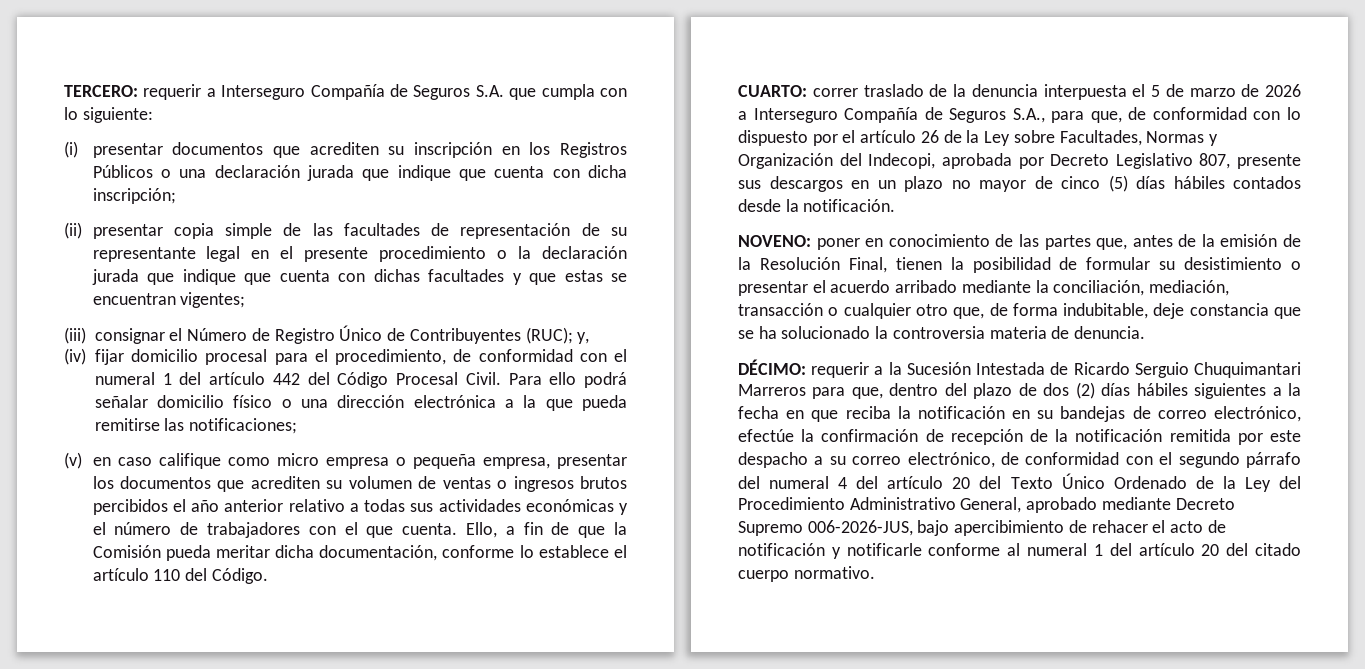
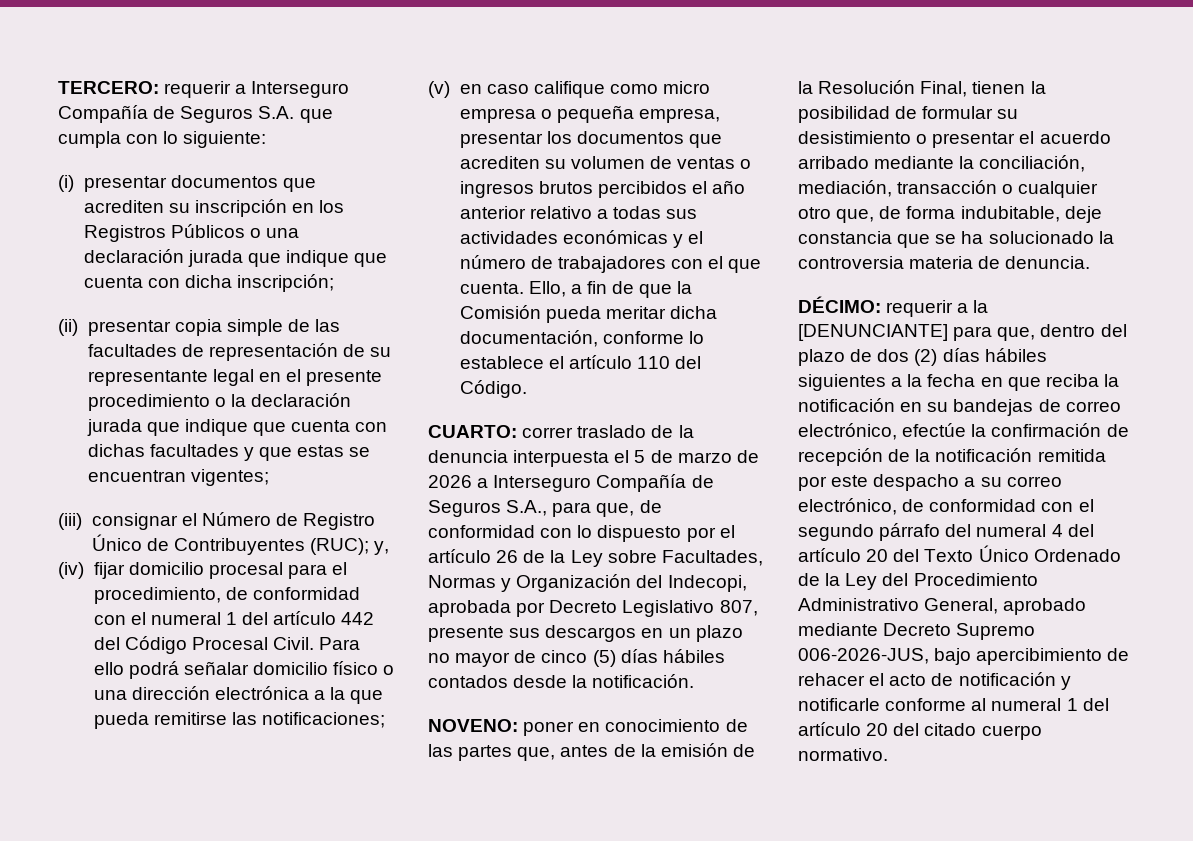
- requerir a la Sucesión Intestada de Ricardo Serguio Chuquimantari Marreros para que, dentro del plazo de dos (2) días hábiles siguientes a la fecha en que reciba la notificación en su bandejas de correo electrónico, efectúe la confirmación de recepción de la notificación remitida por este despacho a su correo electrónico, de conformidad con el segundo párrafo del numeral 4 del artículo 20 del Texto Único Ordenado de la Ley del Procedimiento Administrativo General, aprobado mediante Decreto Supremo 006-2026-JUS, bajo apercibimiento de rehacer el acto de notificación y notificarle conforme al numeral 1 del artículo 20 del citado cuerpo normativo.
+ requerir a la [DENUNCIANTE] para que, dentro del plazo de dos (2) días hábiles siguientes a la fecha en que reciba la notificación en su bandejas de correo electrónico, efectúe la confirmación de recepción de la notificación remitida por este despacho a su correo electrónico, de conformidad con el segundo párrafo del numeral 4 del artículo 20 del Texto Único Ordenado de la Ley del Procedimiento Administrativo General, aprobado mediante Decreto Supremo 006-2026-JUS, bajo apercibimiento de rehacer el acto de notificación y notificarle conforme al numeral 1 del artículo 20 del citado cuerpo normativo.

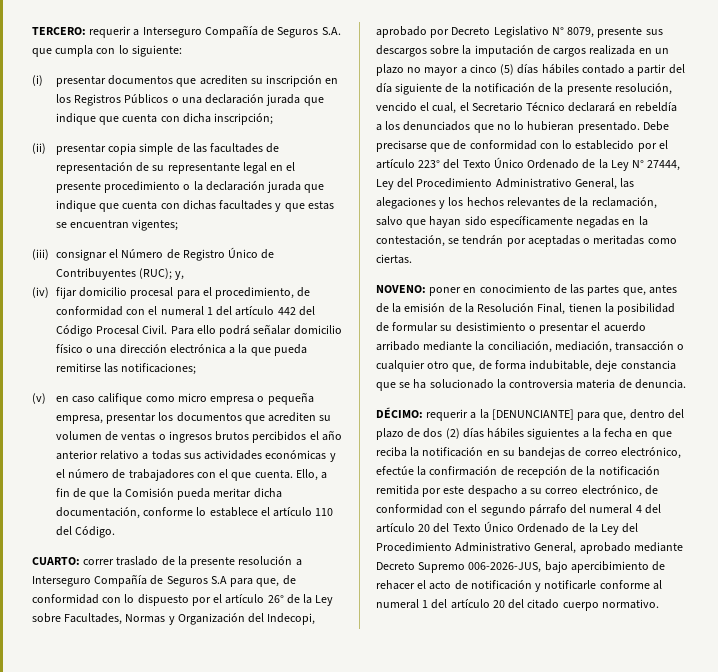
- CUARTO: correr traslado de la denuncia interpuesta el 5 de marzo de 2026 a Interseguro Compañía de Seguros S.A., para que, de conformidad con lo dispuesto por el artículo 26 de la Ley sobre Facultades, Normas y Organización del Indecopi, aprobada por Decreto Legislativo 807, presente sus descargos en un plazo no mayor de cinco (5) días hábiles contados desde la notificación.
+ CUARTO: correr traslado de la presente resolución a Interseguro Compañía de Seguros S.A para que, de conformidad con lo dispuesto por el artículo 26° de la Ley sobre Facultades, Normas y Organización del Indecopi, aprobado por Decreto Legislativo N° 8079, presente sus descargos sobre la imputación de cargos realizada en un plazo no mayor a cinco (5) días hábiles contado a partir del día siguiente de la notificación de la presente resolución, vencido el cual, el Secretario Técnico declarará en rebeldía a los denunciados que no lo hubieran presentado. Debe precisarse que de conformidad con lo establecido por el artículo 223° del Texto Único Ordenado de la Ley N° 27444, Ley del Procedimiento Administrativo General, las alegaciones y los hechos relevantes de la reclamación, salvo que hayan sido específicamente negadas en la contestación, se tendrán por aceptadas o meritadas como ciertas.

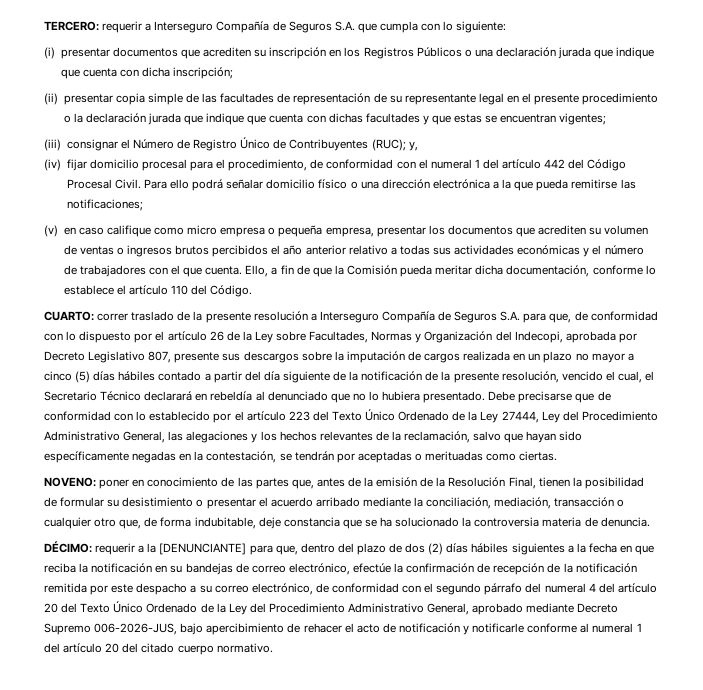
- correr traslado de la presente resolución a Interseguro Compañía de Seguros S.A para que, de conformidad con lo dispuesto por el artículo 26° de la Ley sobre Facultades, Normas y Organización del Indecopi, aprobado por Decreto Legislativo N° 8079, presente sus descargos sobre la imputación de cargos realizada en un plazo no mayor a cinco (5) días hábiles contado a partir del día siguiente de la notificación de la presente resolución, vencido el cual, el Secretario Técnico declarará en rebeldía a los denunciados que no lo hubieran presentado.
+ correr traslado de la presente resolución a Interseguro Compañía de Seguros S.A. para que, de conformidad con lo dispuesto por el artículo 26 de la Ley sobre Facultades, Normas y Organización del Indecopi, aprobada por Decreto Legislativo 807, presente sus descargos sobre la imputación de cargos realizada en un plazo no mayor a cinco (5) días hábiles contado a partir del día siguiente de la notificación de la presente resolución, vencido el cual, el Secretario Técnico declarará en rebeldía al denunciado que no lo hubiera presentado.
- Debe precisarse que de conformidad con lo establecido por el artículo 223° del Texto Único Ordenado de la Ley N° 27444, Ley del Procedimiento Administrativo General, las alegaciones y los hechos relevantes de la reclamación, salvo que hayan sido específicamente negadas en la contestación, se tendrán por aceptadas o meritadas como ciertas.
+ Debe precisarse que de conformidad con lo establecido por el artículo 223 del Texto Único Ordenado de la Ley 27444, Ley del Procedimiento Administrativo General, las alegaciones y los hechos relevantes de la reclamación, salvo que hayan sido específicamente negadas en la contestación, se tendrán por aceptadas o merituadas como ciertas.

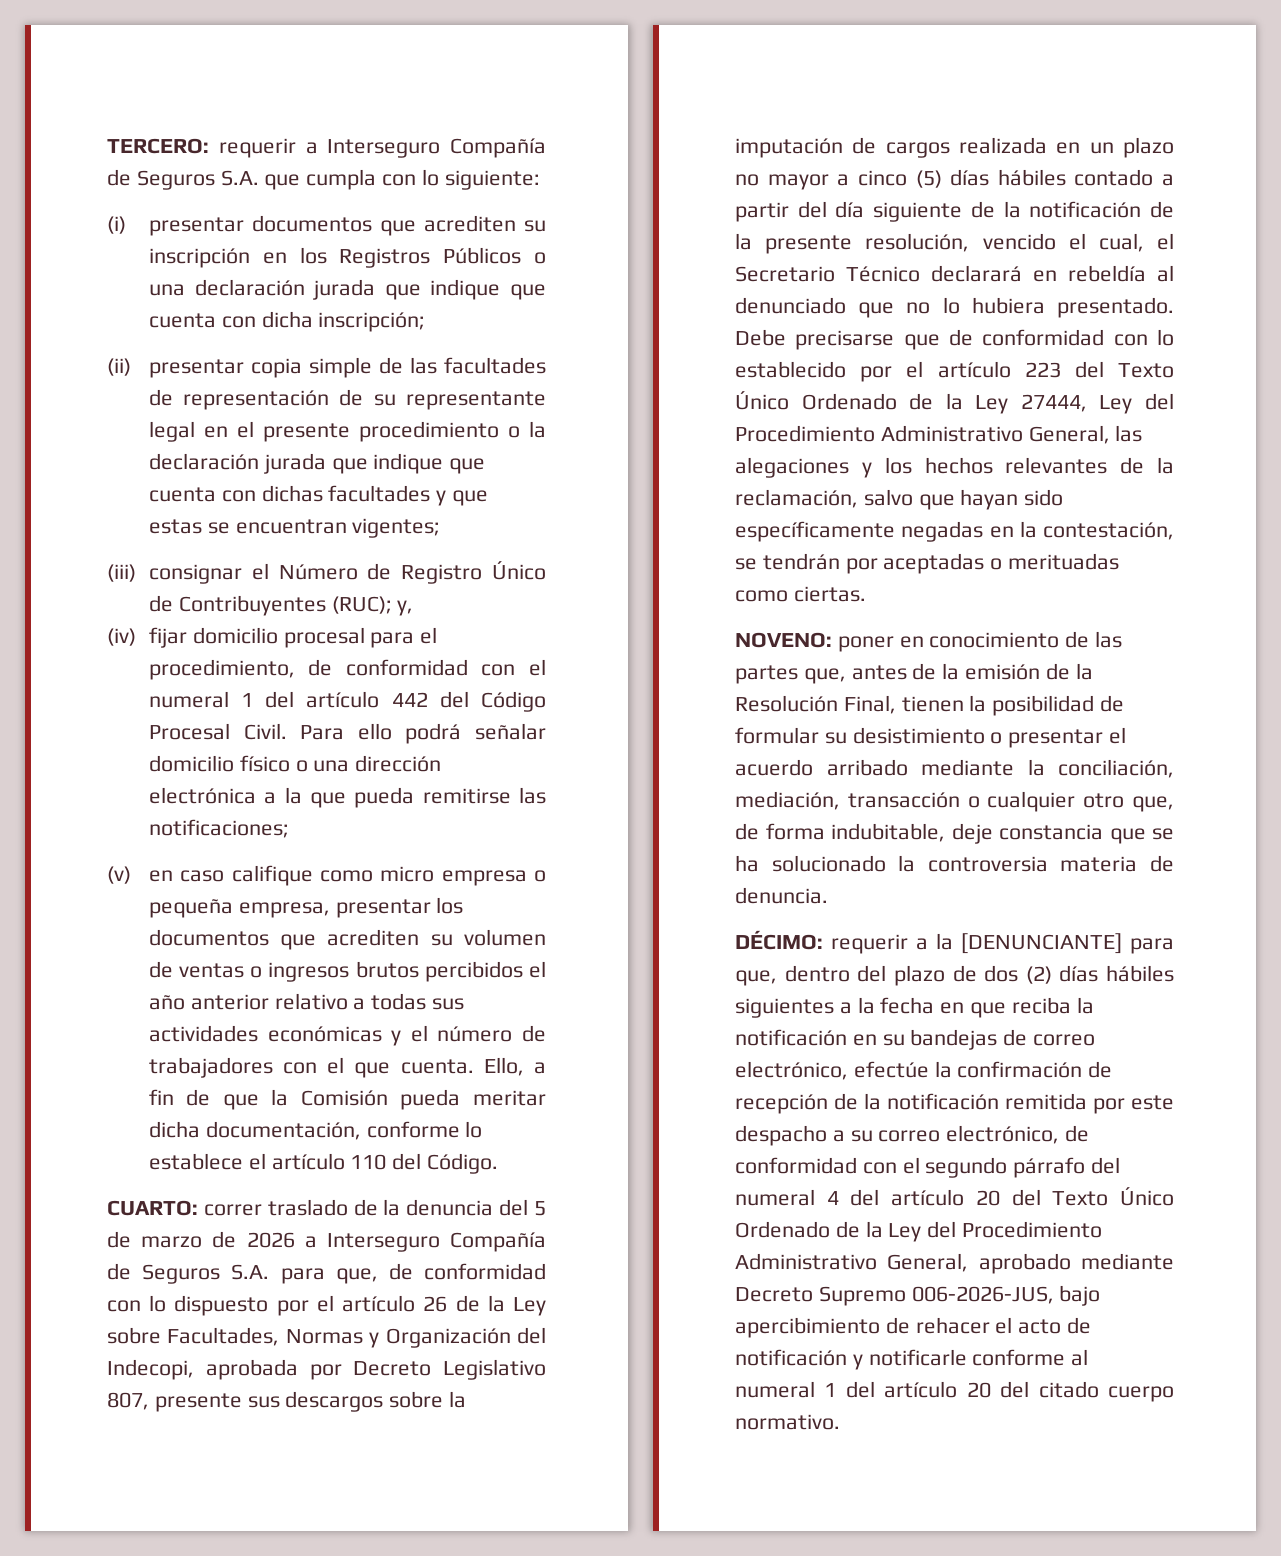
- correr traslado de la presente resolución a Interseguro Compañía de Seguros S.A. para que, de conformidad con lo dispuesto por el artículo 26 de la Ley sobre Facultades, Normas y Organización del Indecopi, aprobada por Decreto Legislativo 807, presente sus descargos sobre la imputación de cargos realizada en un plazo no mayor a cinco (5) días hábiles contado a partir del día siguiente de la notificación de la presente resolución, vencido el cual, el Secretario Técnico declarará en rebeldía al denunciado que no lo hubiera presentado.
+ correr traslado de la denuncia del 5 de marzo de 2026 a Interseguro Compañía de Seguros S.A. para que, de conformidad con lo dispuesto por el artículo 26 de la Ley sobre Facultades, Normas y Organización del Indecopi, aprobada por Decreto Legislativo 807, presente sus descargos sobre la imputación de cargos realizada en un plazo no mayor a cinco (5) días hábiles contado a partir del día siguiente de la notificación de la presente resolución, vencido el cual, el Secretario Técnico declarará en rebeldía al denunciado que no lo hubiera presentado.

